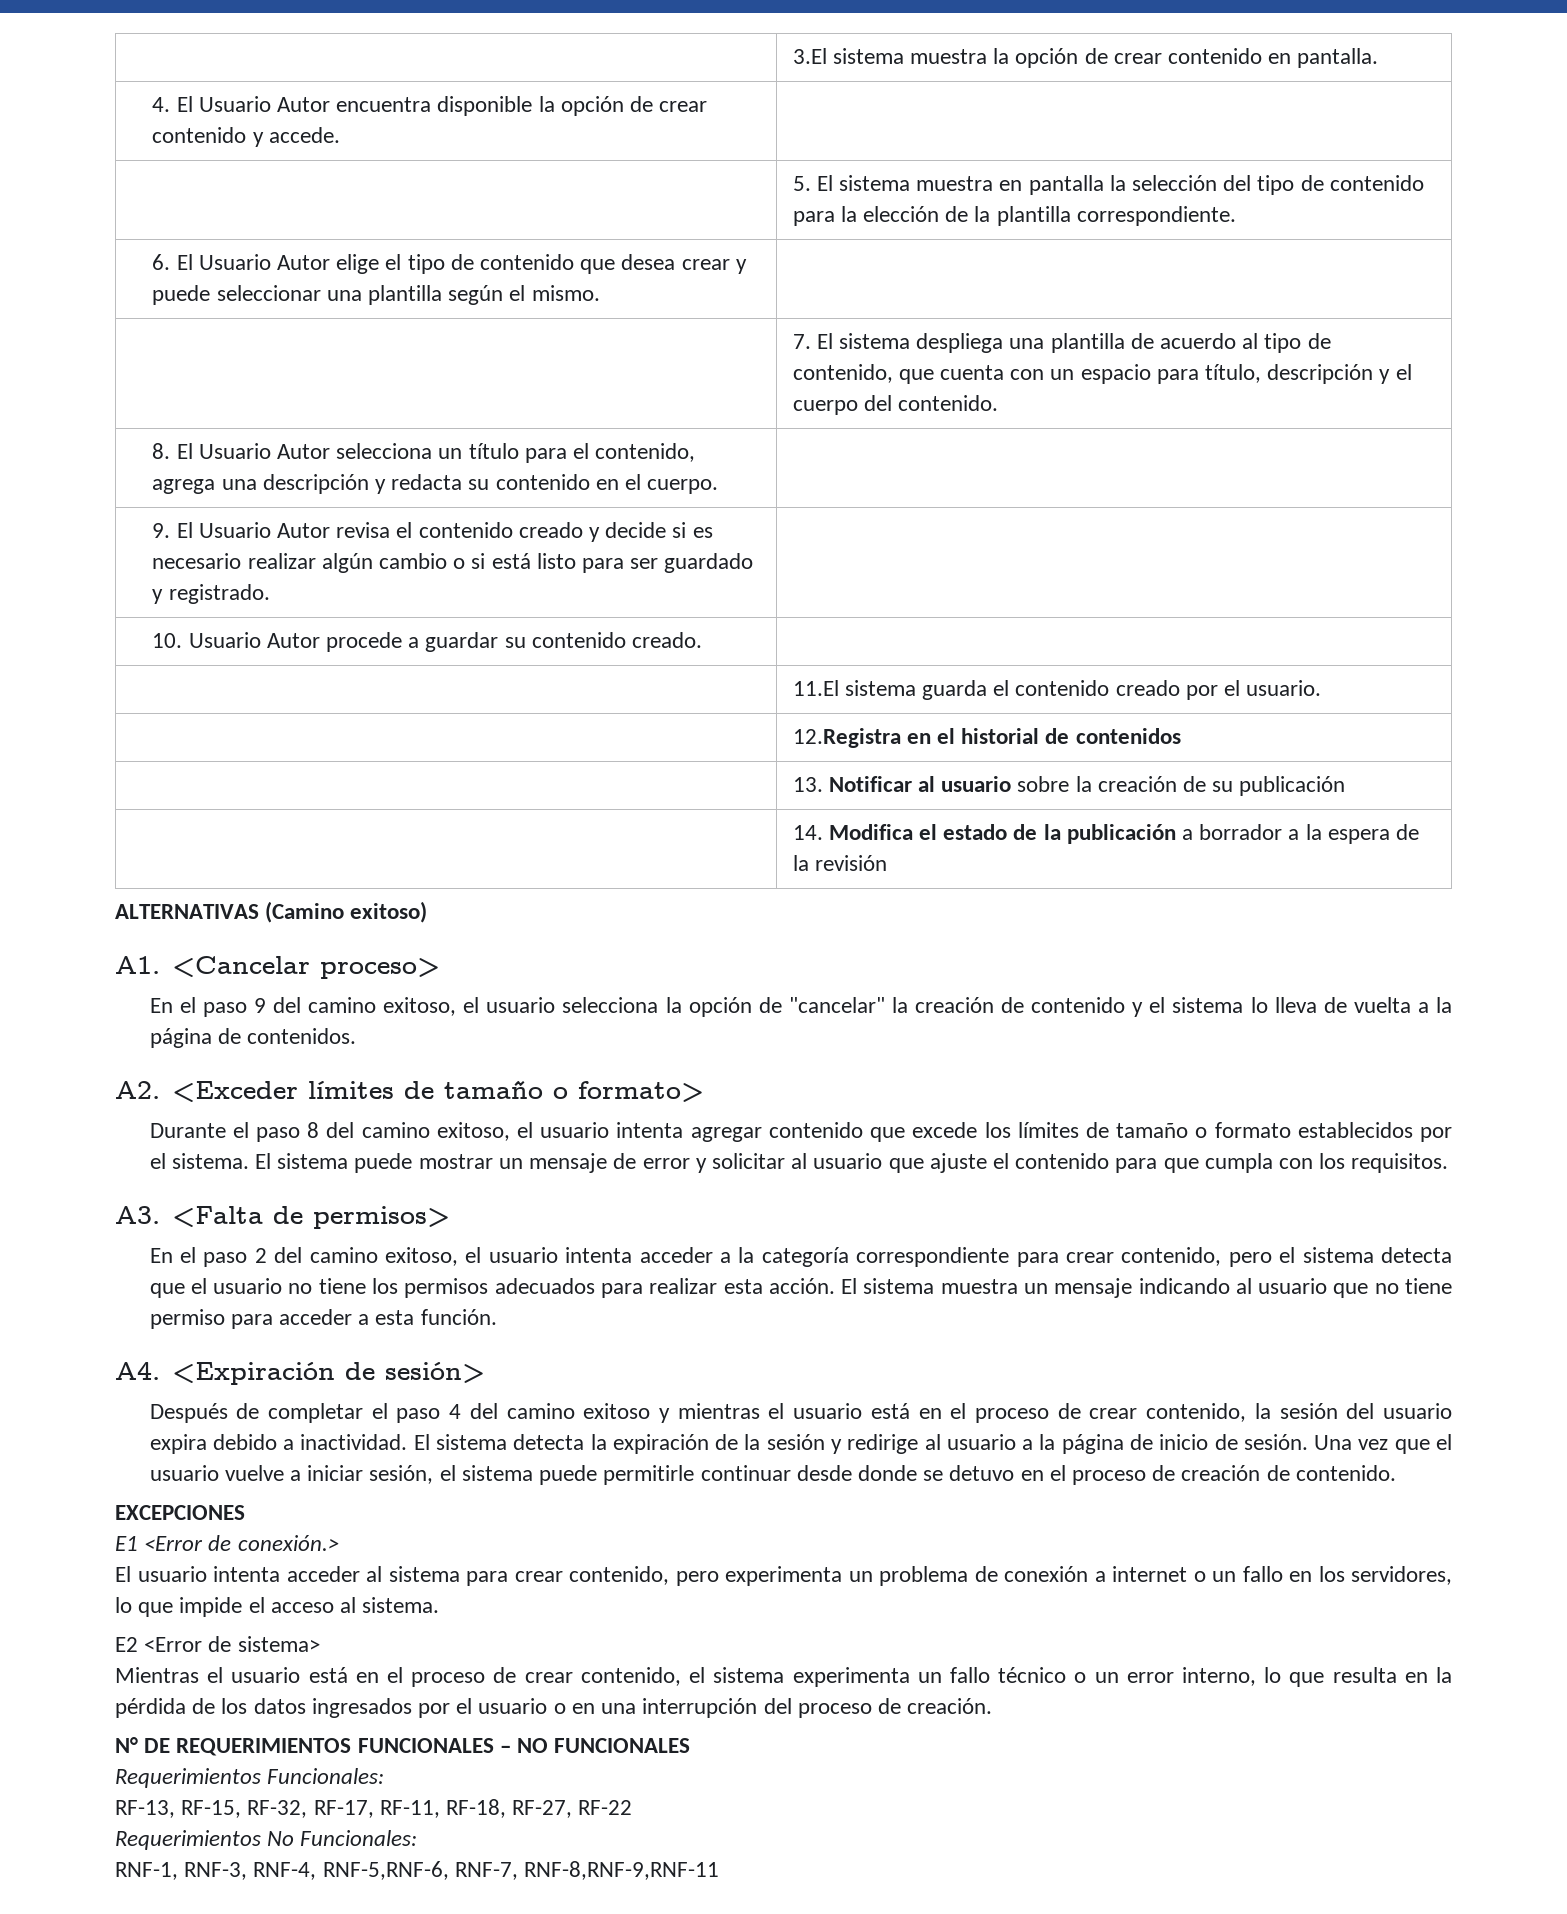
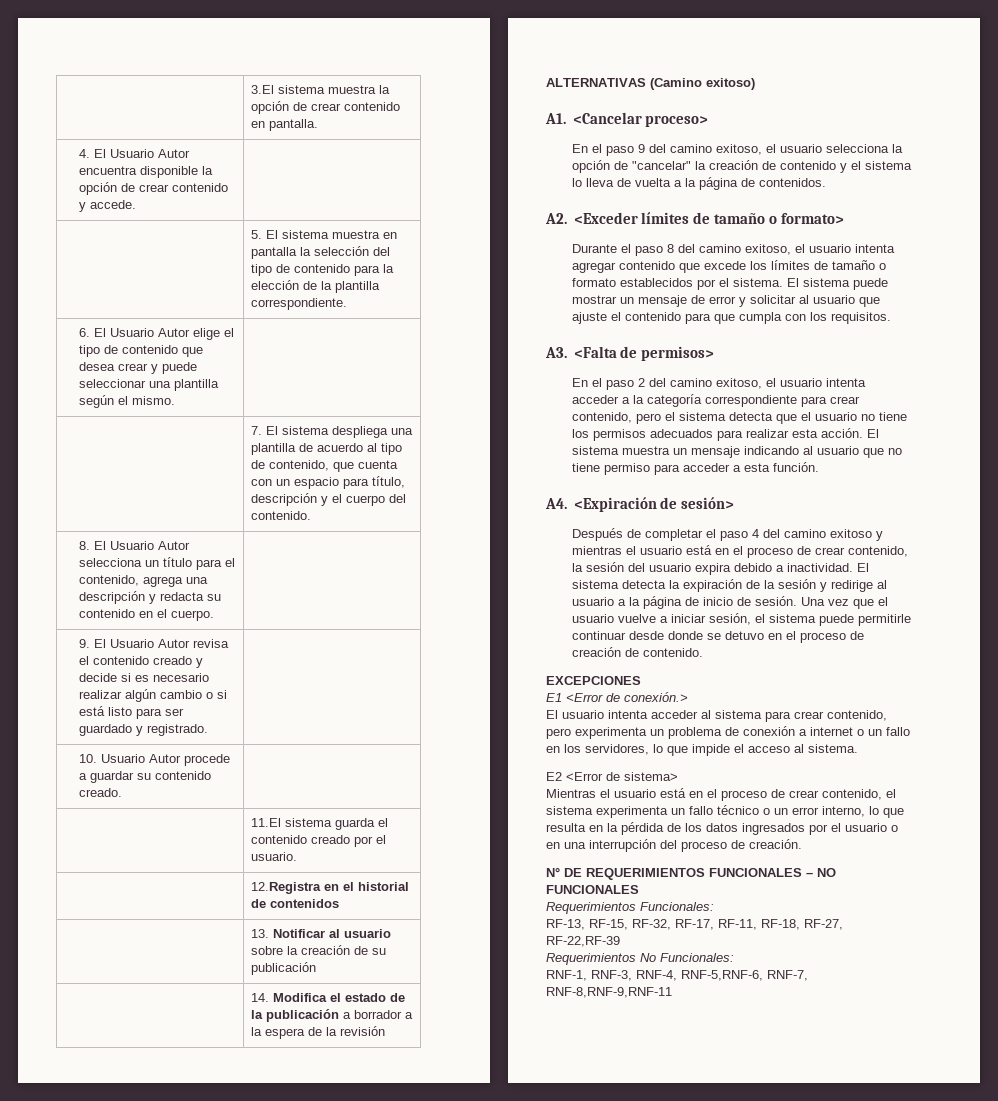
- RF-13, RF-15, RF-32, RF-17, RF-11, RF-18, RF-27, RF-22
+ RF-13, RF-15, RF-32, RF-17, RF-11, RF-18, RF-27, RF-22,RF-39

